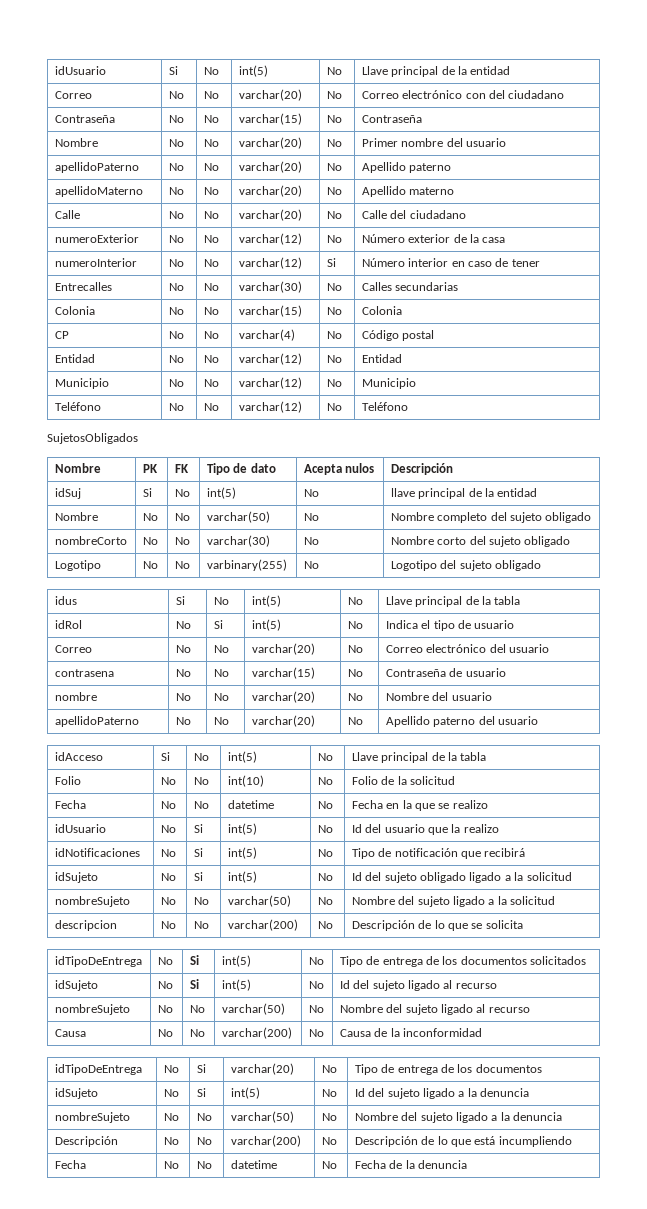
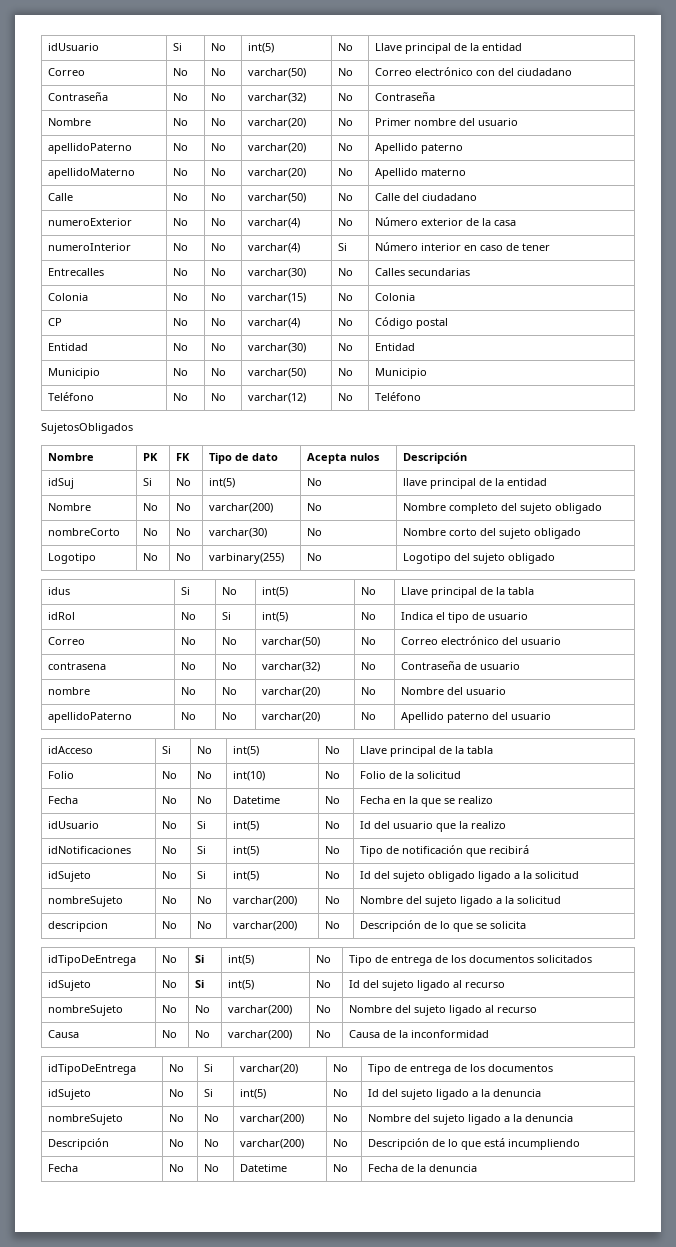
- Correo | No | No | varchar(20) | No | Correo electrónico con del ciudadano
+ Correo | No | No | varchar(50) | No | Correo electrónico con del ciudadano
- Contraseña | No | No | varchar(15) | No | Contraseña
+ Contraseña | No | No | varchar(32) | No | Contraseña
- Calle | No | No | varchar(20) | No | Calle del ciudadano
+ Calle | No | No | varchar(50) | No | Calle del ciudadano
- numeroExterior | No | No | varchar(12) | No | Número exterior de la casa
+ numeroExterior | No | No | varchar(4) | No | Número exterior de la casa
- numeroInterior | No | No | varchar(12) | Si | Número interior en caso de tener
+ numeroInterior | No | No | varchar(4) | Si | Número interior en caso de tener
- Entidad | No | No | varchar(12) | No | Entidad
+ Entidad | No | No | varchar(30) | No | Entidad
- Municipio | No | No | varchar(12) | No | Municipio
+ Municipio | No | No | varchar(50) | No | Municipio
- Nombre | No | No | varchar(50) | No | Nombre completo del sujeto obligado
+ Nombre | No | No | varchar(200) | No | Nombre completo del sujeto obligado
- Correo | No | No | varchar(20) | No | Correo electrónico del usuario
+ Correo | No | No | varchar(50) | No | Correo electrónico del usuario
- contrasena | No | No | varchar(15) | No | Contraseña de usuario
+ contrasena | No | No | varchar(32) | No | Contraseña de usuario
- Fecha | No | No | datetime | No | Fecha en la que se realizo
+ Fecha | No | No | Datetime | No | Fecha en la que se realizo
- nombreSujeto | No | No | varchar(50) | No | Nombre del sujeto ligado a la solicitud
+ nombreSujeto | No | No | varchar(200) | No | Nombre del sujeto ligado a la solicitud
- nombreSujeto | No | No | varchar(50) | No | Nombre del sujeto ligado al recurso
+ nombreSujeto | No | No | varchar(200) | No | Nombre del sujeto ligado al recurso
- nombreSujeto | No | No | varchar(50) | No | Nombre del sujeto ligado a la denuncia
+ nombreSujeto | No | No | varchar(200) | No | Nombre del sujeto ligado a la denuncia
- Fecha | No | No | datetime | No | Fecha de la denuncia
+ Fecha | No | No | Datetime | No | Fecha de la denuncia

